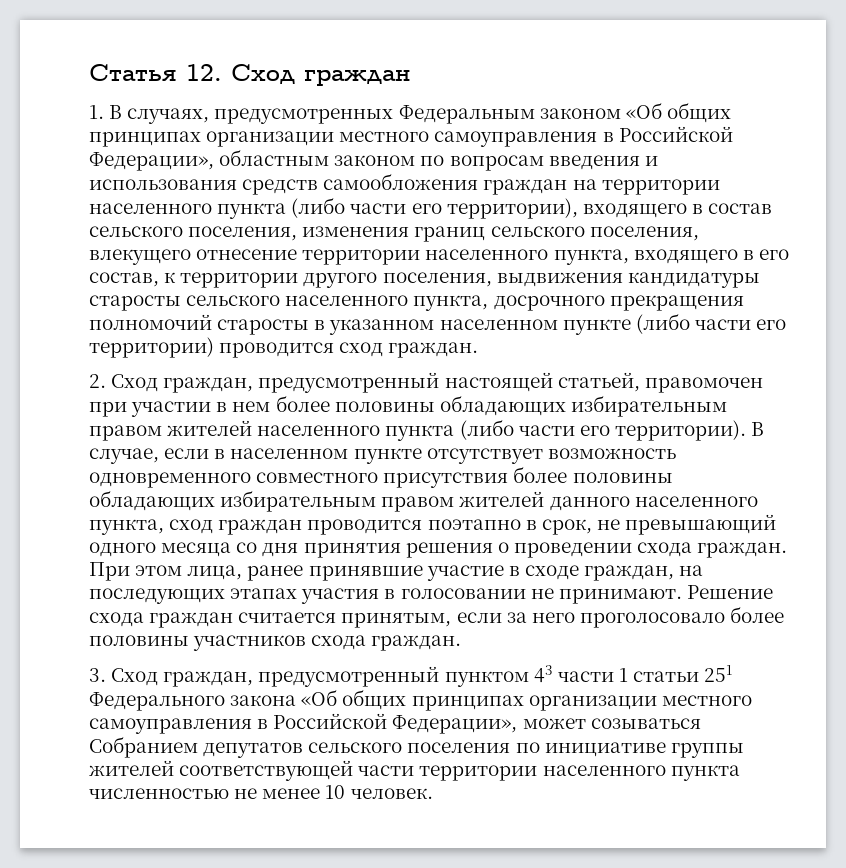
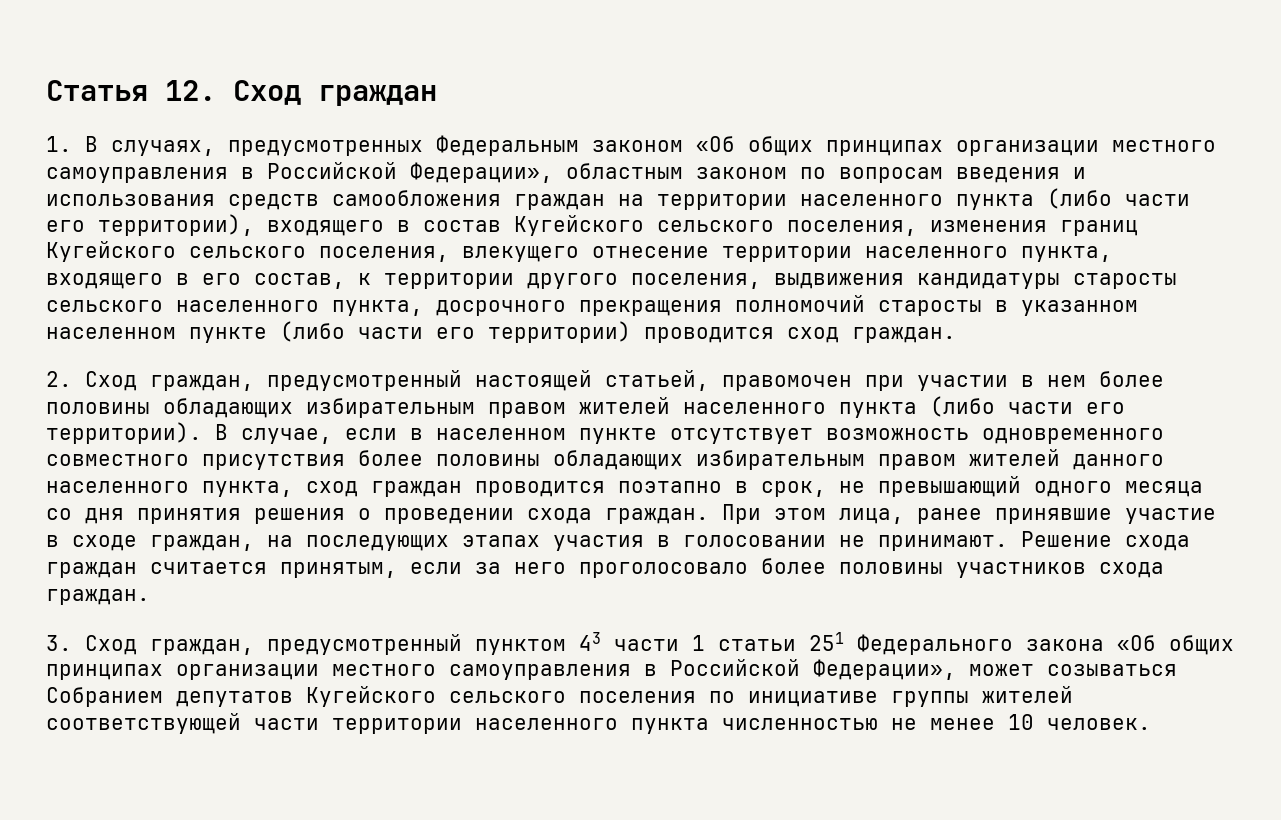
- 1. В случаях, предусмотренных Федеральным законом «Об общих принципах организации местного самоуправления в Российской Федерации», областным законом по вопросам введения и использования средств самообложения граждан на территории населенного пункта (либо части его территории), входящего в состав сельского поселения, изменения границ сельского поселения, влекущего отнесение территории населенного пункта, входящего в его состав, к территории другого поселения, выдвижения кандидатуры старосты сельского населенного пункта, досрочного прекращения полномочий старосты в указанном населенном пункте (либо части его территории) проводится сход граждан.
+ 1. В случаях, предусмотренных Федеральным законом «Об общих принципах организации местного самоуправления в Российской Федерации», областным законом по вопросам введения и использования средств самообложения граждан на территории населенного пункта (либо части его территории), входящего в состав Кугейского сельского поселения, изменения границ Кугейского сельского поселения, влекущего отнесение территории населенного пункта, входящего в его состав, к территории другого поселения, выдвижения кандидатуры старосты сельского населенного пункта, досрочного прекращения полномочий старосты в указанном населенном пункте (либо части его территории) проводится сход граждан.
- 3. Сход граждан, предусмотренный пунктом 43 части 1 статьи 251 Федерального закона «Об общих принципах организации местного самоуправления в Российской Федерации», может созываться Собранием депутатов сельского поселения по инициативе группы жителей соответствующей части территории населенного пункта численностью не менее 10 человек.
+ 3. Сход граждан, предусмотренный пунктом 43 части 1 статьи 251 Федерального закона «Об общих принципах организации местного самоуправления в Российской Федерации», может созываться Собранием депутатов Кугейского сельского поселения по инициативе группы жителей соответствующей части территории населенного пункта численностью не менее 10 человек.

